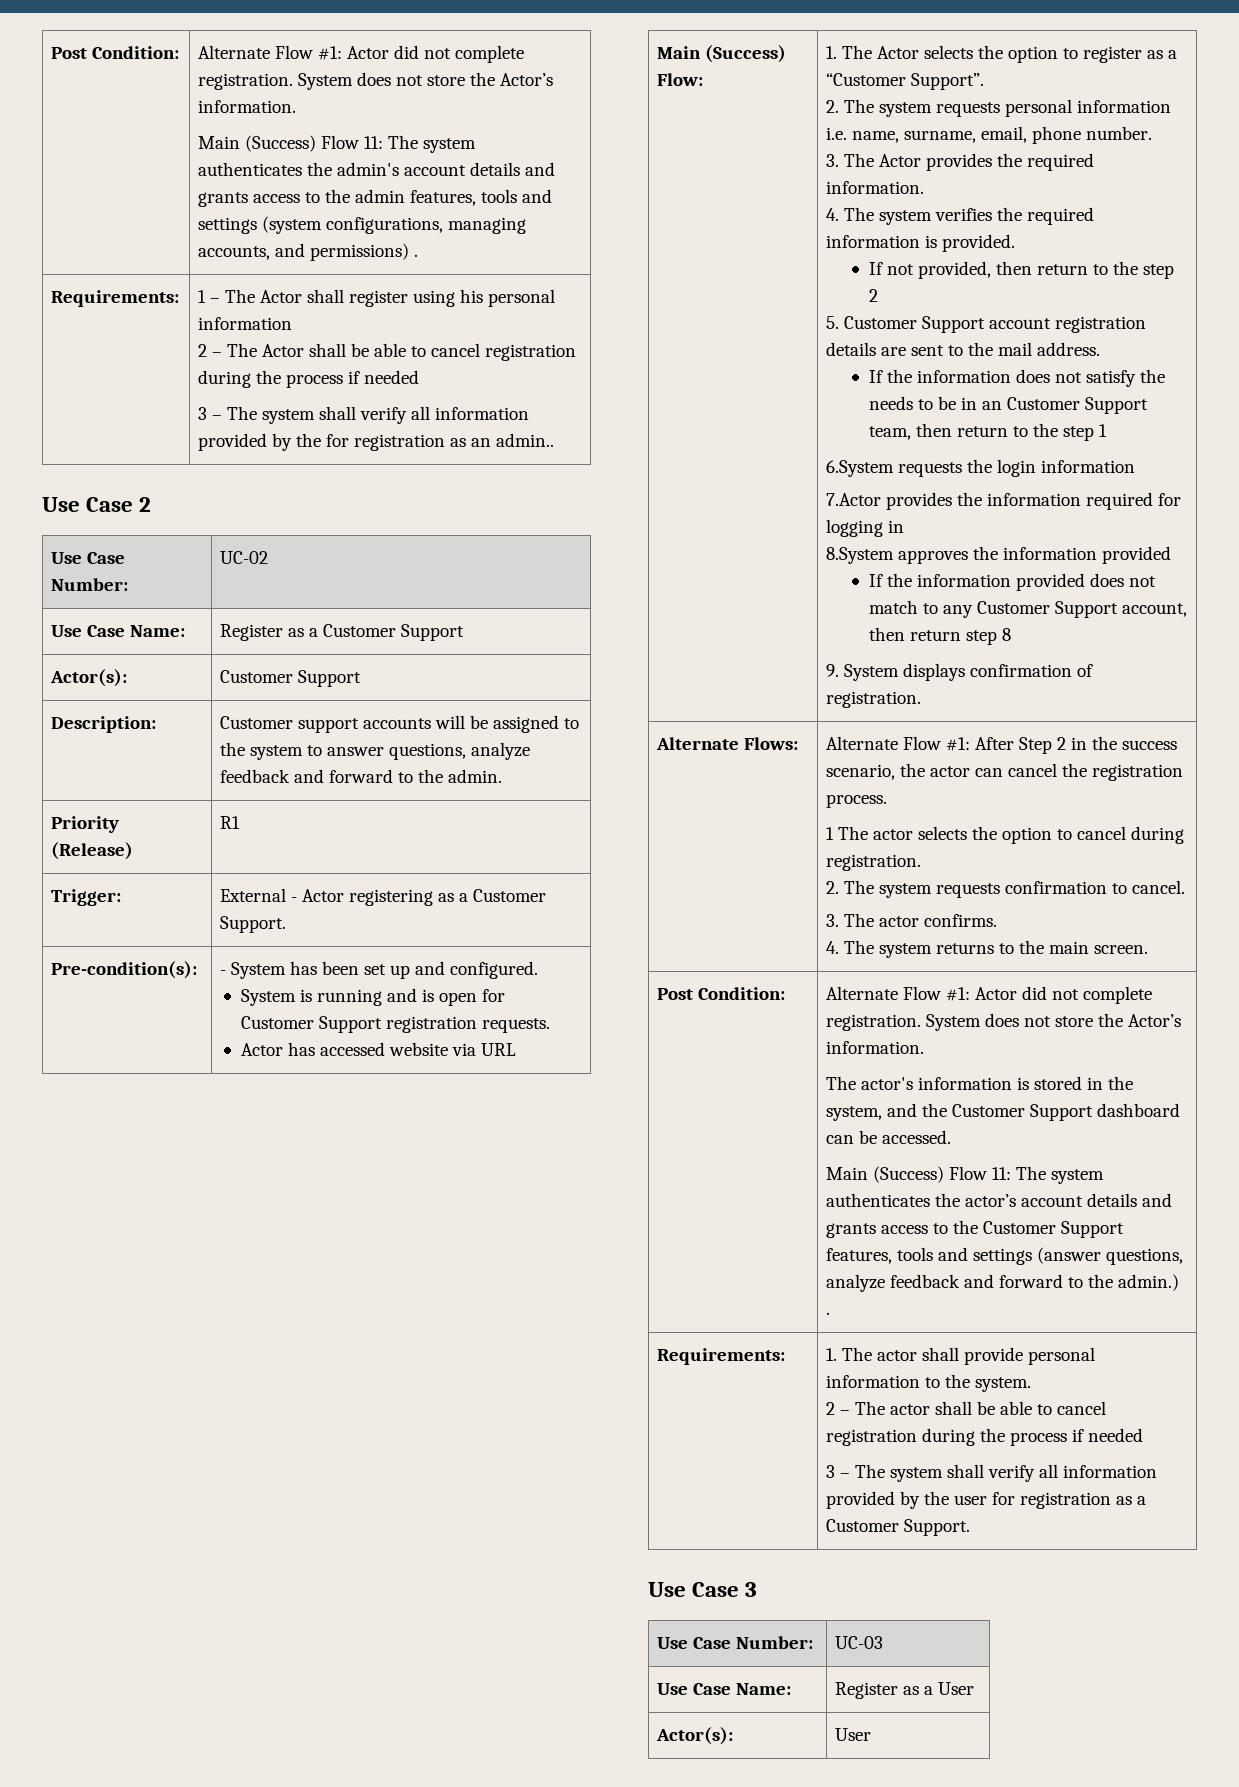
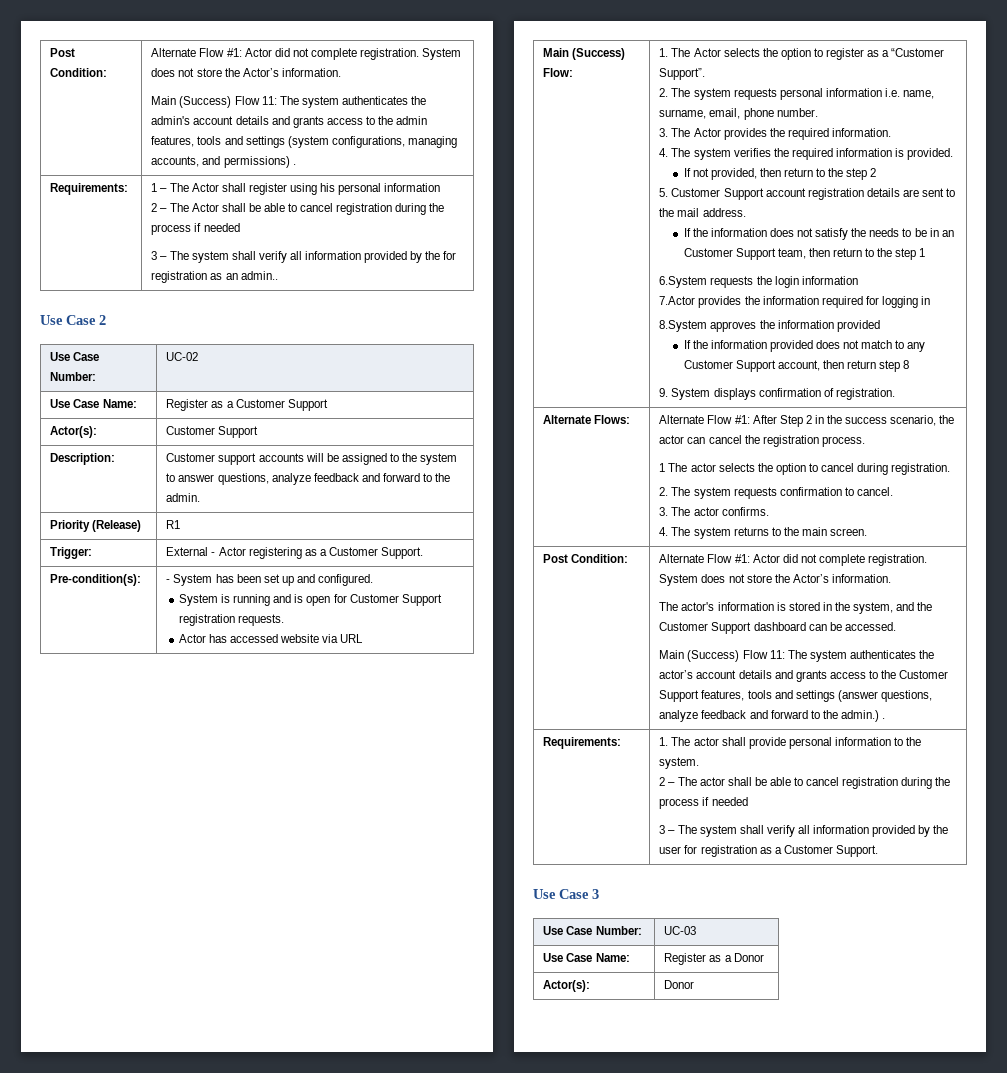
- Use Case Name: | Register as a User
- Actor(s): | User
+ Use Case Name: | Register as a Donor
+ Actor(s): | Donor

